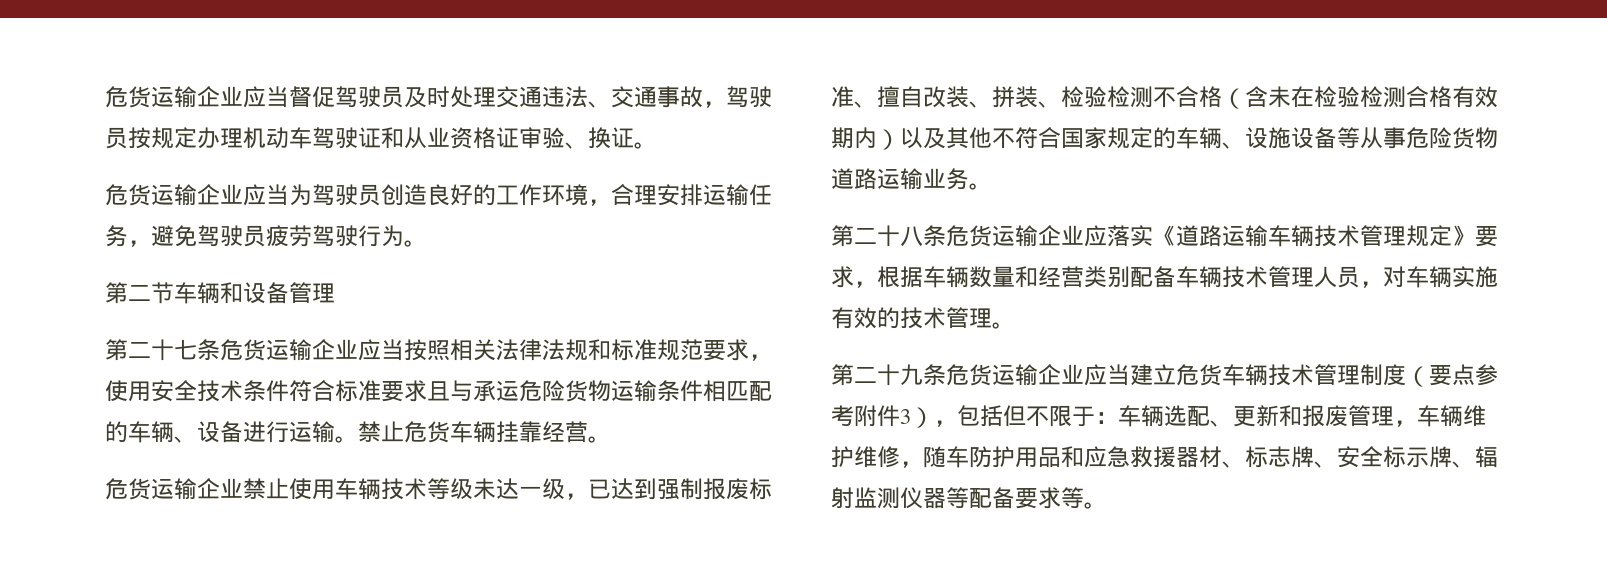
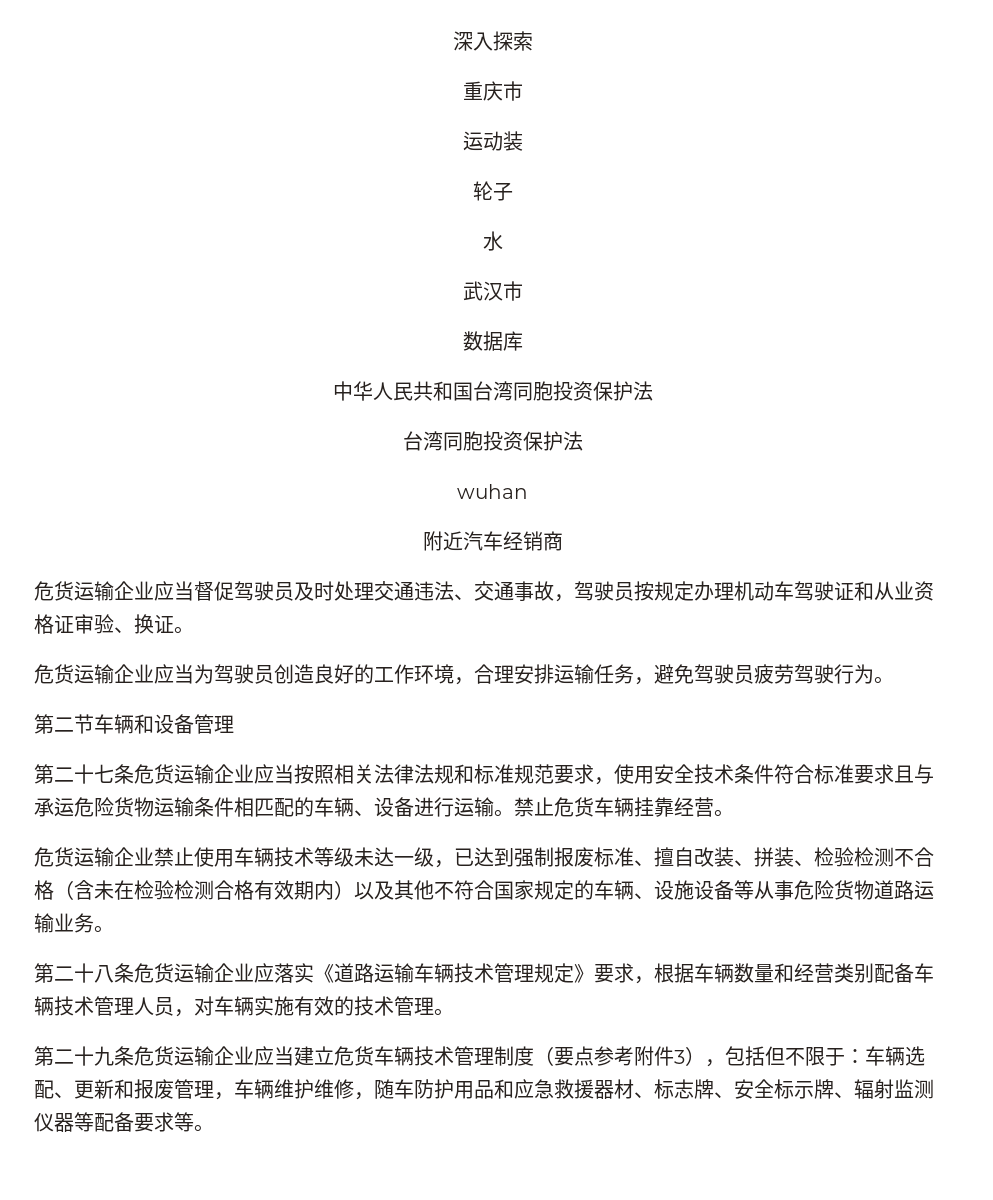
+ 深入探索
+ 重庆市
+ 运动装
+ 轮子
+ 水
+ 武汉市
+ 数据库
+ 中华人民共和国台湾同胞投资保护法
+ 台湾同胞投资保护法
+ wuhan
+ 附近汽车经销商

